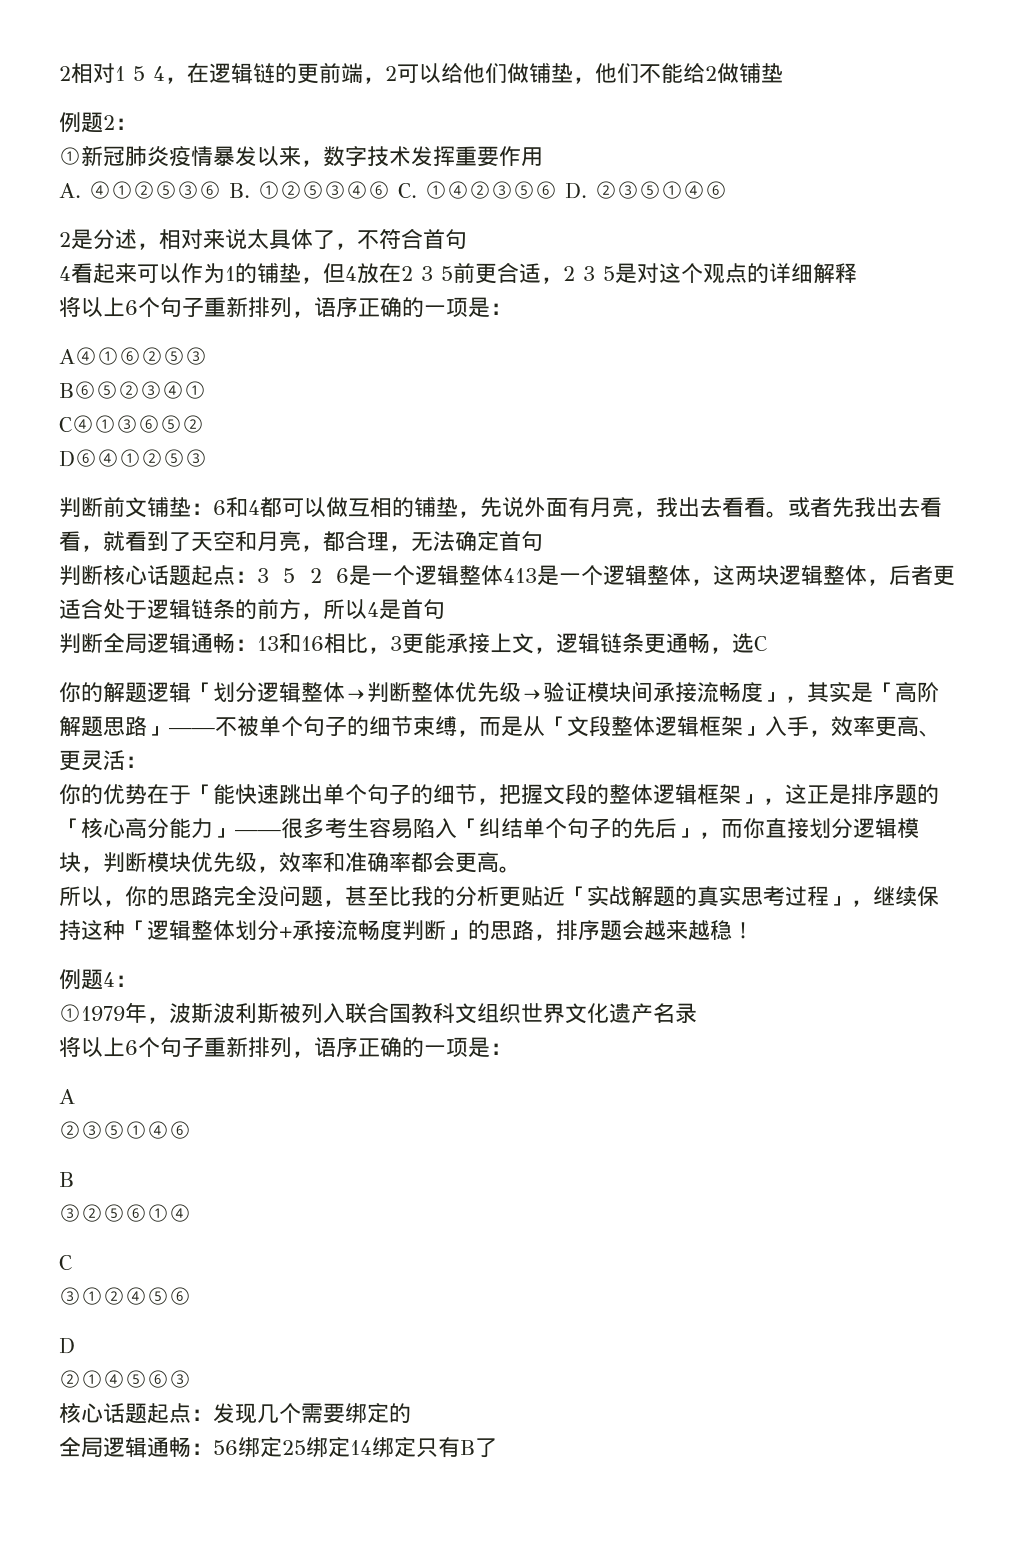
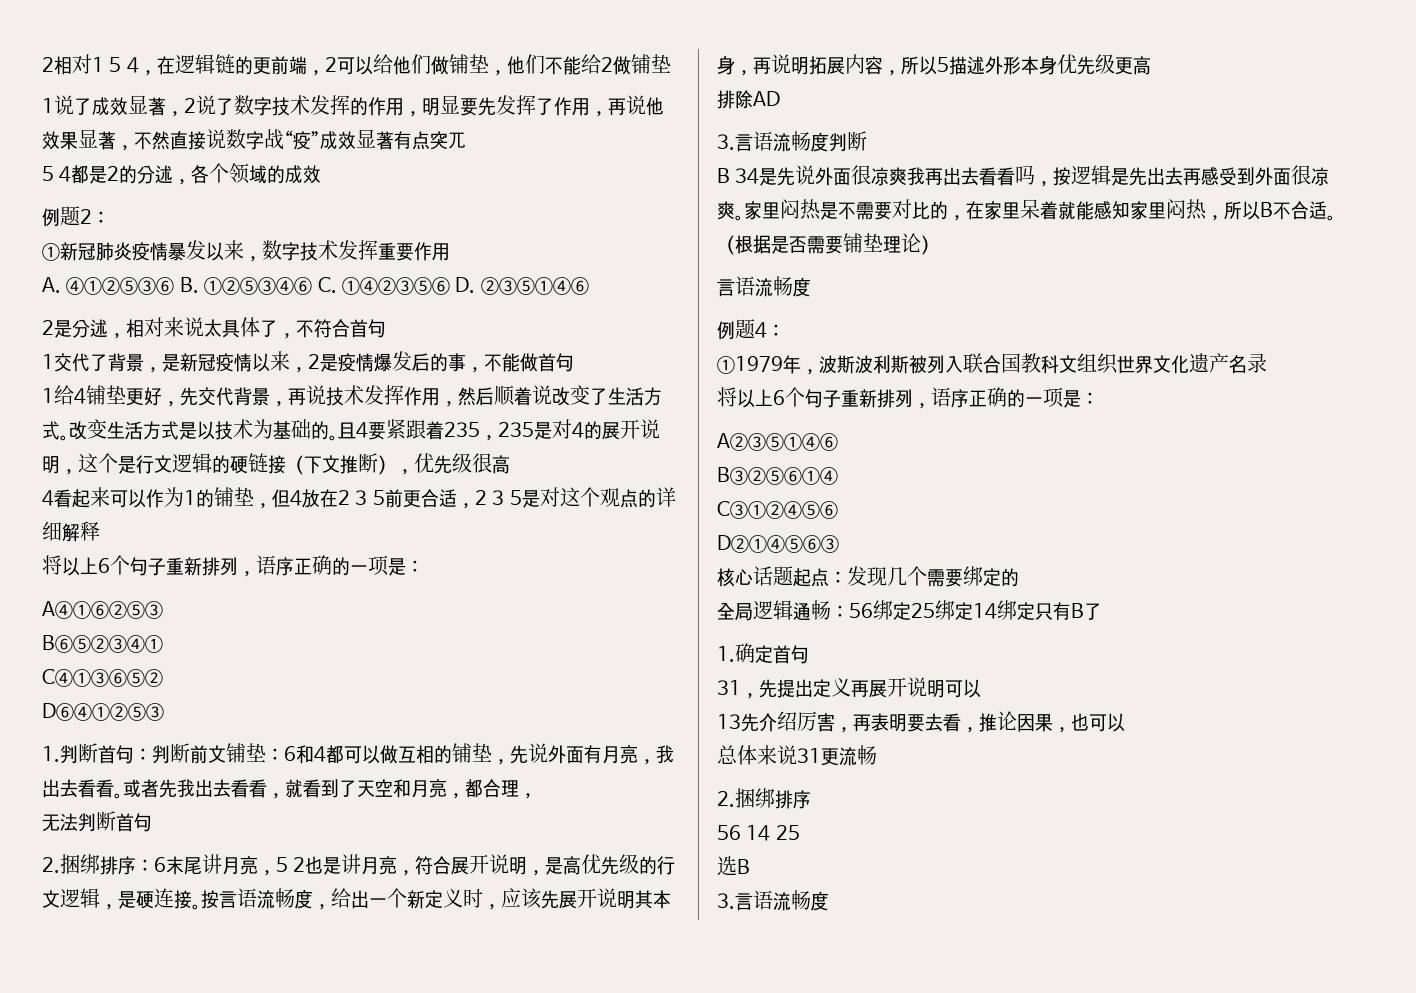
+ 1说了成效显著，2说了数字技术发挥的作用，明显要先发挥了作用，再说他效果显著，不然直接说数字战“疫”成效显著有点突兀
+ 5 4都是2的分述，各个领域的成效
+ 1交代了背景，是新冠疫情以来，2是疫情爆发后的事，不能做首句
+ 1给4铺垫更好，先交代背景，再说技术发挥作用，然后顺着说改变了生活方式。改变生活方式是以技术为基础的。且4要紧跟着235，235是对4的展开说明，这个是行文逻辑的硬链接（下文推断），优先级很高
- 判断前文铺垫：6和4都可以做互相的铺垫，先说外面有月亮，我出去看看。
+ 1.判断首句：判断前文铺垫：6和4都可以做互相的铺垫，先说外面有月亮，我出去看看。
- 或者先我出去看看，就看到了天空和月亮，都合理，无法确定首句
- 判断核心话题起点：3 5 2 6是一个逻辑整体413是一个逻辑整体，这两块逻辑整体，后者更适合处于逻辑链条的前方，所以4是首句
- 判断全局逻辑通畅：13和16相比，3更能承接上文，逻辑链条更通畅，选C
- 你的解题逻辑「划分逻辑整体→判断整体优先级→验证模块间承接流畅度」，其实是「高阶解题思路」——不被单个句子的细节束缚，而是从「文段整体逻辑框架」入手，效率更高、更灵活：
- 你的优势在于「能快速跳出单个句子的细节，把握文段的整体逻辑框架」，这正是排序题的「核心高分能力」——很多考生容易陷入「纠结单个句子的先后」，而你直接划分逻辑模块，判断模块优先级，效率和准确率都会更高。
- 所以，你的思路完全没问题，甚至比我的分析更贴近「实战解题的真实思考过程」，继续保持这种「逻辑整体划分+承接流畅度判断」的思路，排序题会越来越稳！
+ 或者先我出去看看，就看到了天空和月亮，都合理，
+ 无法判断首句
+ 2.捆绑排序：6末尾讲月亮，5 2也是讲月亮，符合展开说明，是高优先级的行文逻辑，是硬连接。按言语流畅度，给出一个新定义时，应该先展开说明其本身，再说明拓展内容，所以5描述外形本身优先级更高
+ 排除AD
+ 3.言语流畅度判断
+ B 34是先说外面很凉爽我再出去看看吗，按逻辑是先出去再感受到外面很凉爽。家里闷热是不需要对比的，在家里呆着就能感知家里闷热，所以B不合适。（根据是否需要铺垫理论）
+ 言语流畅度
- A
- ②③⑤①④⑥
- B
- ③②⑤⑥①④
- C
- ③①②④⑤⑥
- D
- ②①④⑤⑥③
+ A②③⑤①④⑥
+ B③②⑤⑥①④
+ C③①②④⑤⑥
+ D②①④⑤⑥③
+ 1.确定首句
+ 31，先提出定义再展开说明可以
+ 13先介绍厉害，再表明要去看，推论因果，也可以
+ 总体来说31更流畅
+ 2.捆绑排序
+ 56 14 25
+ 选B
+ 3.言语流畅度

